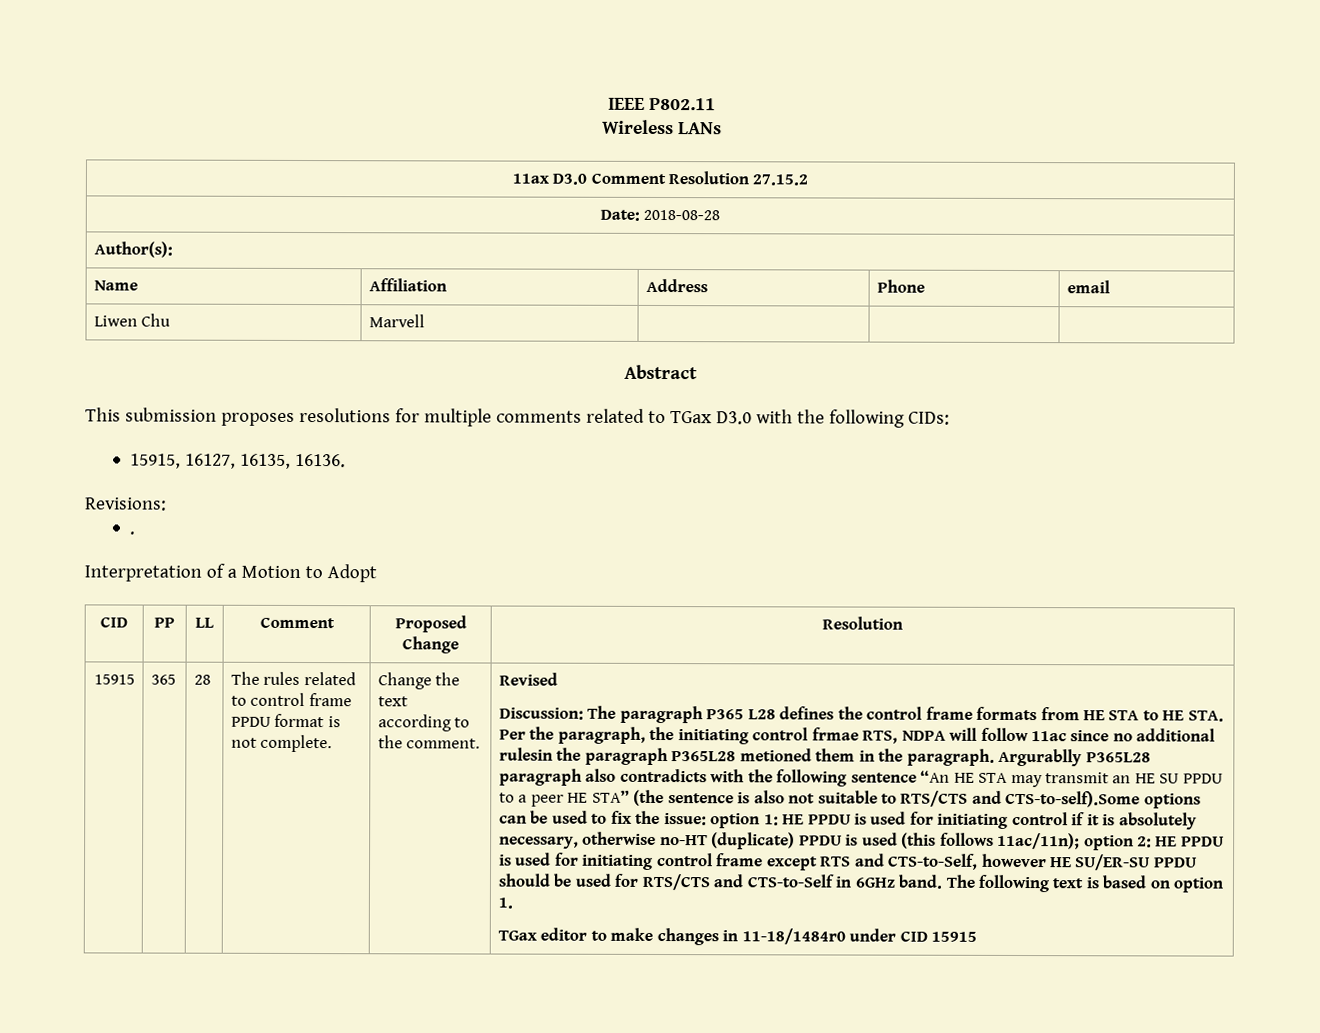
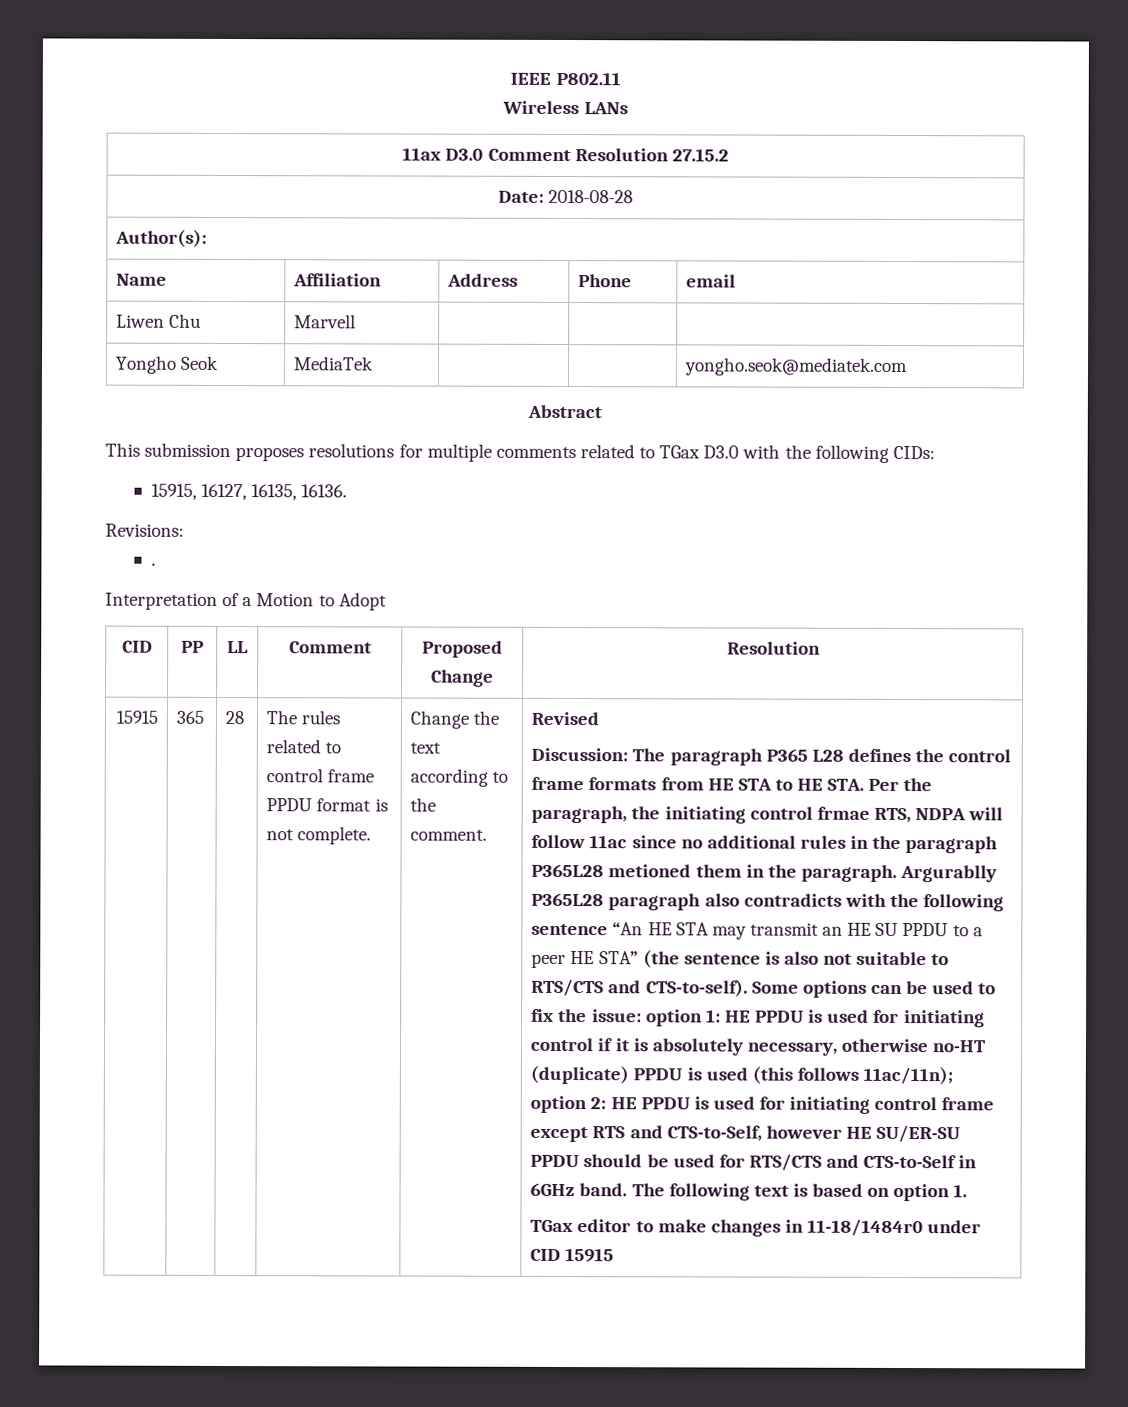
+ Yongho Seok | MediaTek | | | yongho.seok@mediatek.com
- Discussion: The paragraph P365 L28 defines the control frame formats from HE STA to HE STA. Per the paragraph, the initiating control frmae RTS, NDPA will follow 11ac since no additional rulesin the paragraph P365L28 metioned them in the paragraph.
+ Discussion: The paragraph P365 L28 defines the control frame formats from HE STA to HE STA. Per the paragraph, the initiating control frmae RTS, NDPA will follow 11ac since no additional rules in the paragraph P365L28 metioned them in the paragraph.
- Argurablly P365L28 paragraph also contradicts with the following sentence “An HE STA may transmit an HE SU PPDU to a peer HE STA” (the sentence is also not suitable to RTS/CTS and CTS-to-self).Some options can be used to fix the issue:
+ Argurablly P365L28 paragraph also contradicts with the following sentence “An HE STA may transmit an HE SU PPDU to a peer HE STA” (the sentence is also not suitable to RTS/CTS and CTS-to-self). Some options can be used to fix the issue:

